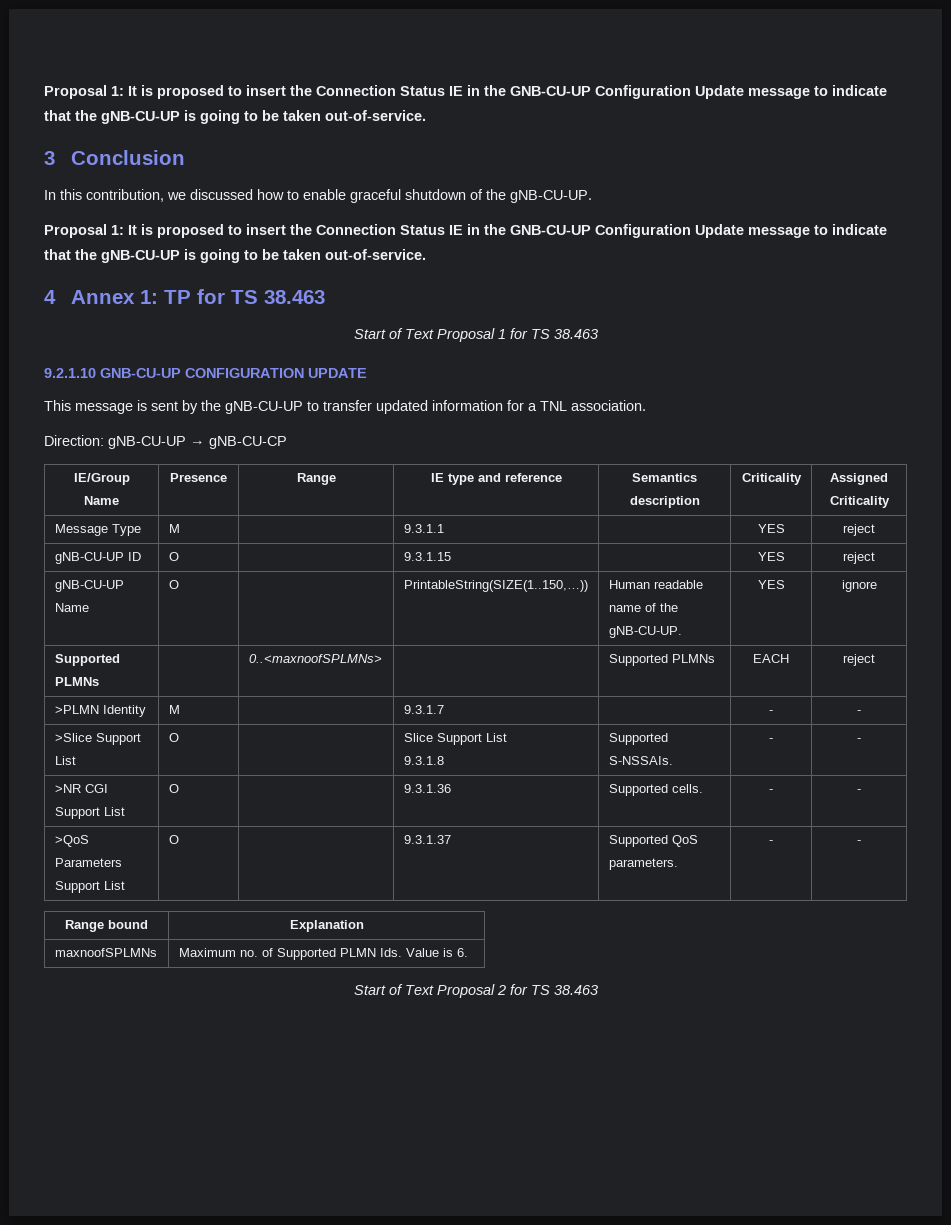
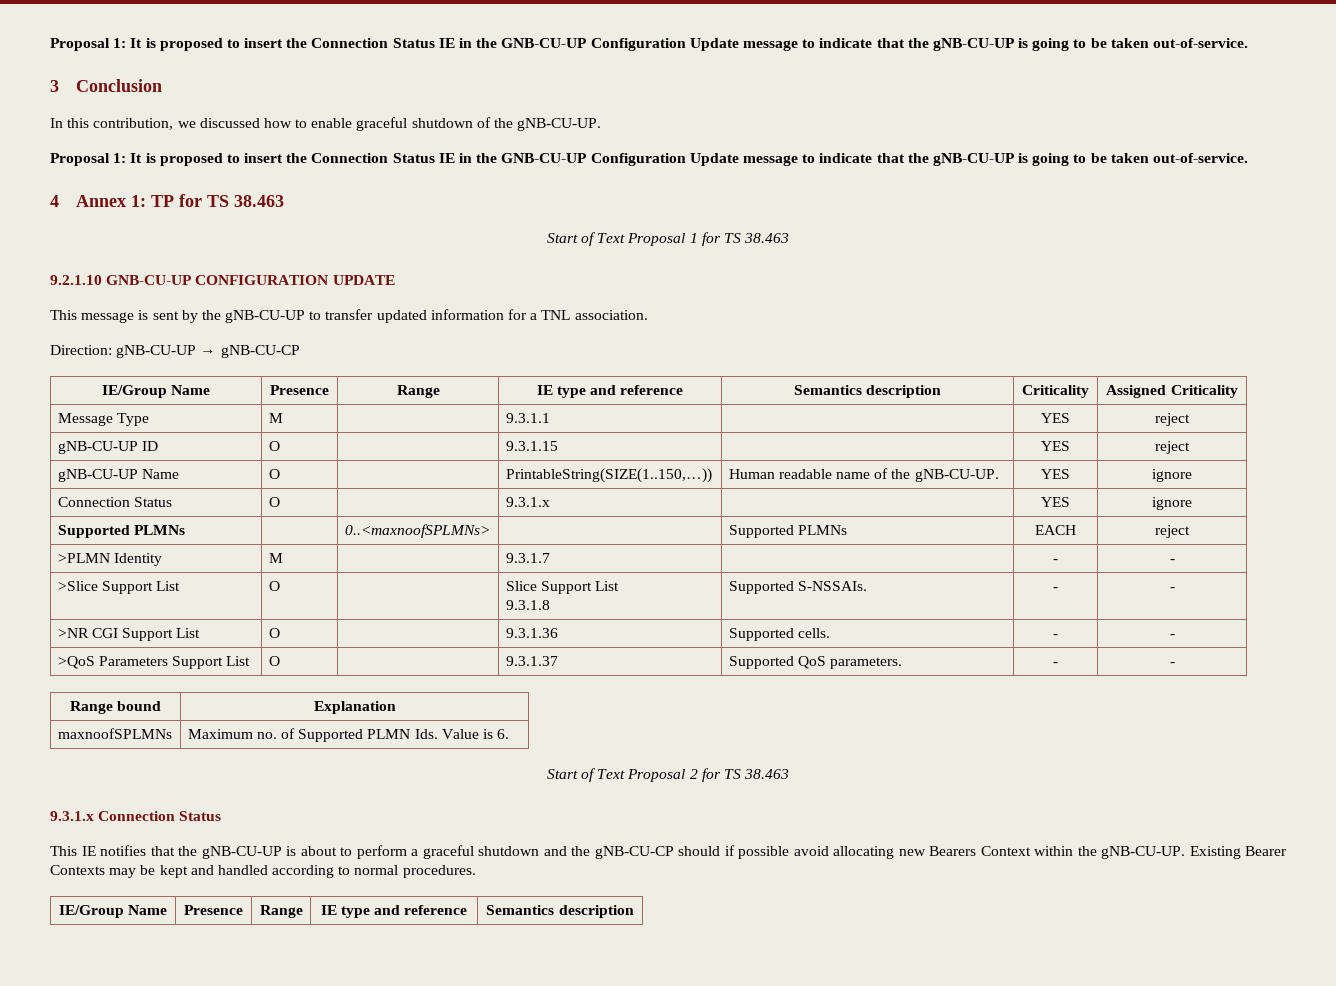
+ Connection Status | O | | 9.3.1.x | | YES | ignore
+ 9.3.1.x Connection Status
+ This IE notifies that the gNB-CU-UP is about to perform a graceful shutdown and the gNB-CU-CP should if possible avoid allocating new Bearers Context within the gNB-CU-UP. Existing Bearer Contexts may be kept and handled according to normal procedures.
+ IE/Group Name | Presence | Range | IE type and reference | Semantics description

